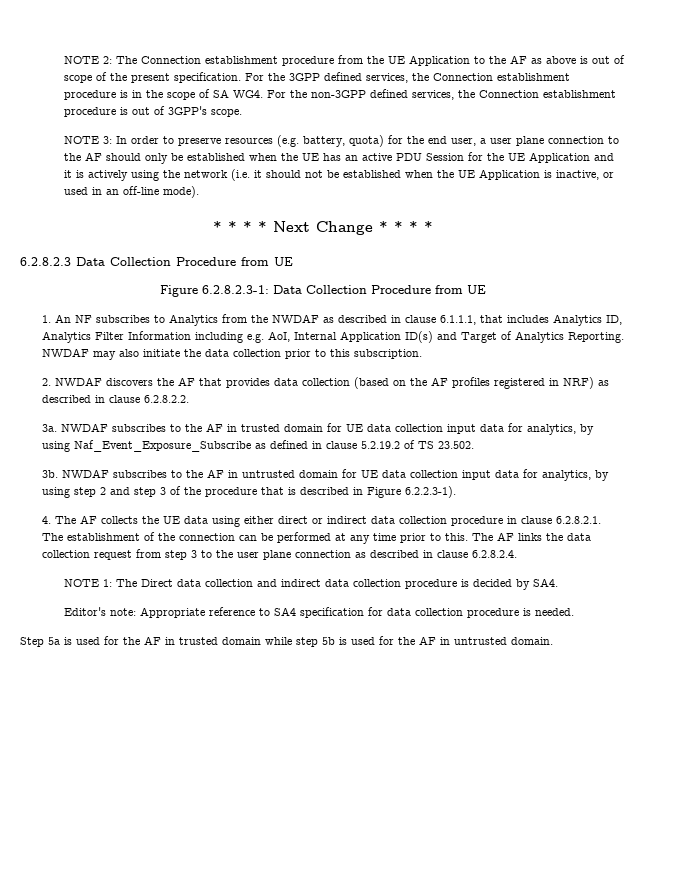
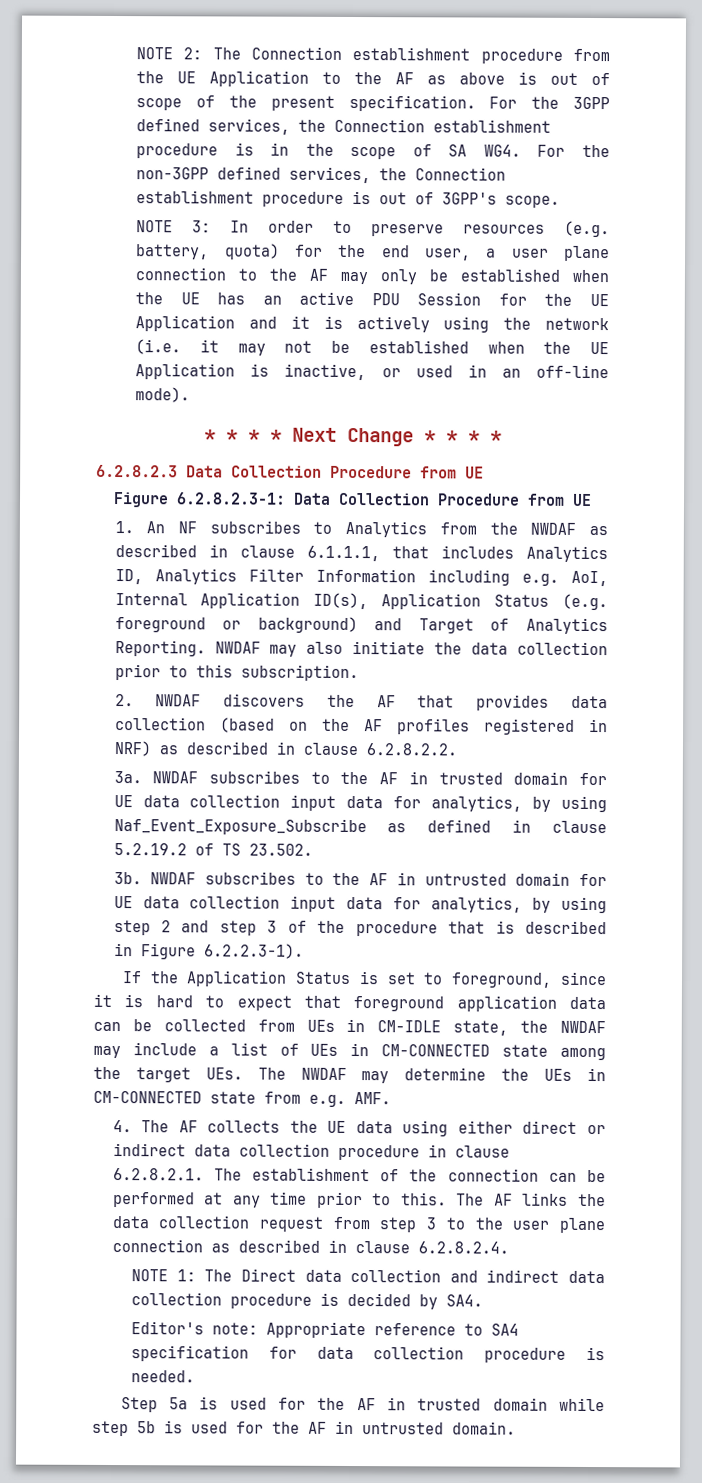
- NOTE 3: In order to preserve resources (e.g. battery, quota) for the end user, a user plane connection to the AF should only be established when the UE has an active PDU Session for the UE Application and it is actively using the network (i.e. it should not be established when the UE Application is inactive, or used in an off-line mode).
+ NOTE 3: In order to preserve resources (e.g. battery, quota) for the end user, a user plane connection to the AF may only be established when the UE has an active PDU Session for the UE Application and it is actively using the network (i.e. it may not be established when the UE Application is inactive, or used in an off-line mode).
- 1. An NF subscribes to Analytics from the NWDAF as described in clause 6.1.1.1, that includes Analytics ID, Analytics Filter Information including e.g. AoI, Internal Application ID(s) and Target of Analytics Reporting.
+ 1. An NF subscribes to Analytics from the NWDAF as described in clause 6.1.1.1, that includes Analytics ID, Analytics Filter Information including e.g. AoI, Internal Application ID(s), Application Status (e.g. foreground or background) and Target of Analytics Reporting.
+ If the Application Status is set to foreground, since it is hard to expect that foreground application data can be collected from UEs in CM-IDLE state, the NWDAF may include a list of UEs in CM-CONNECTED state among the target UEs. The NWDAF may determine the UEs in CM-CONNECTED state from e.g. AMF.

